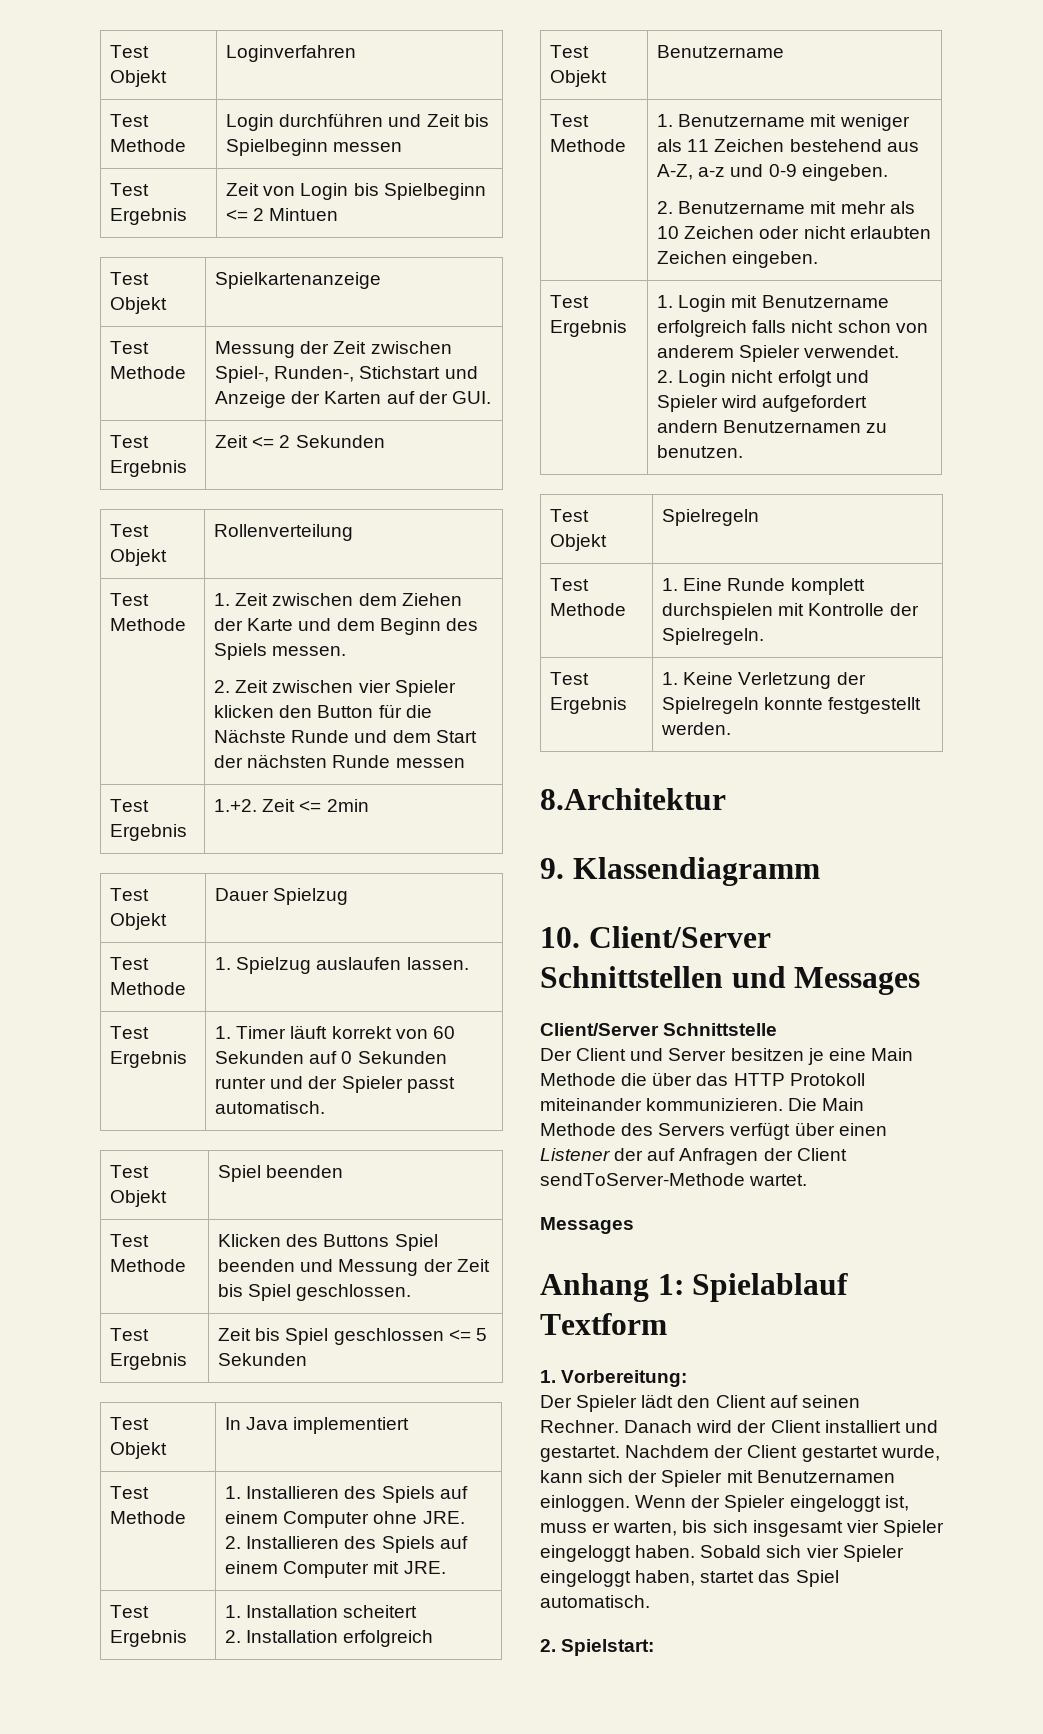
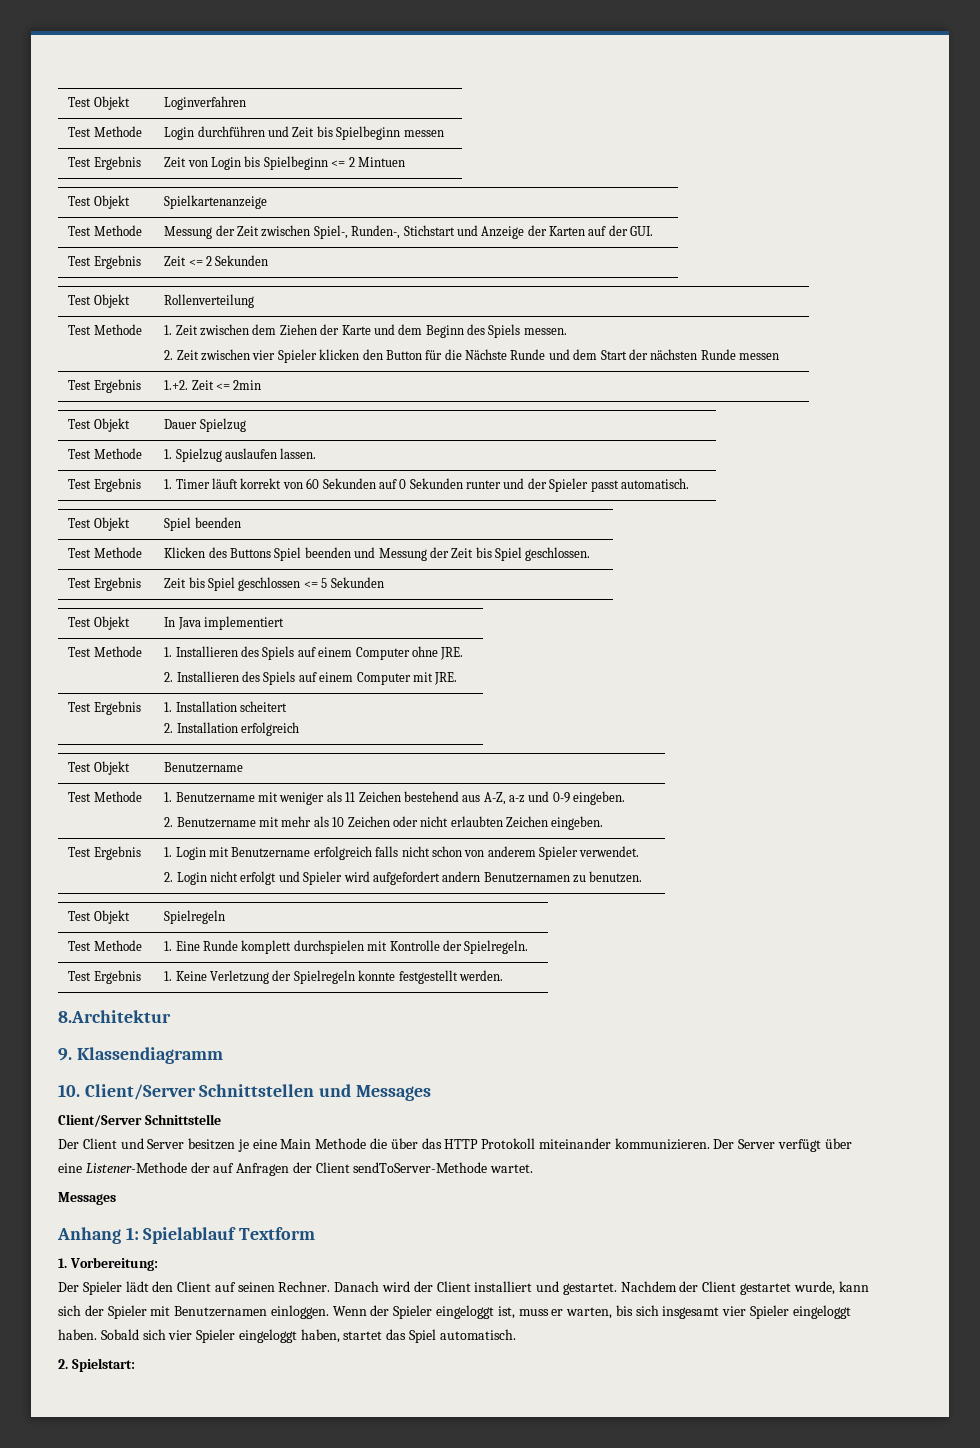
- Die Main Methode des Servers verfügt über einen Listener der auf Anfragen der Client sendToServer-Methode wartet.
+ Der Server verfügt über eine Listener-Methode der auf Anfragen der Client sendToServer-Methode wartet.

